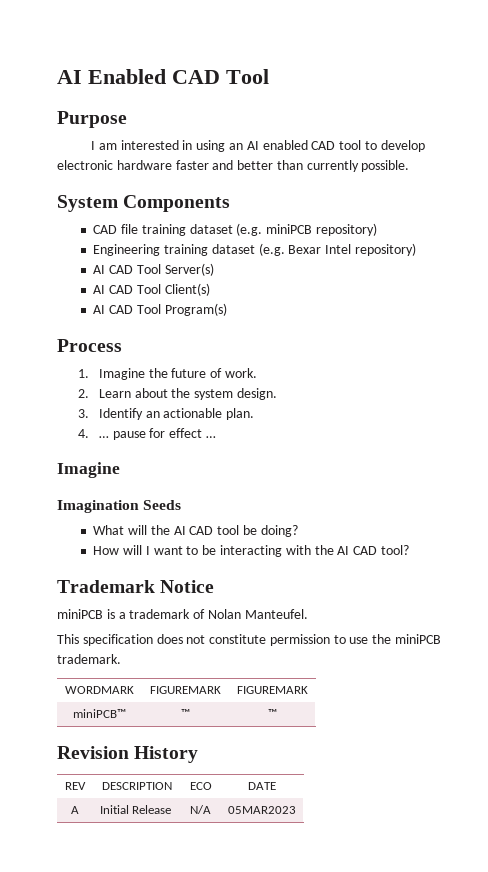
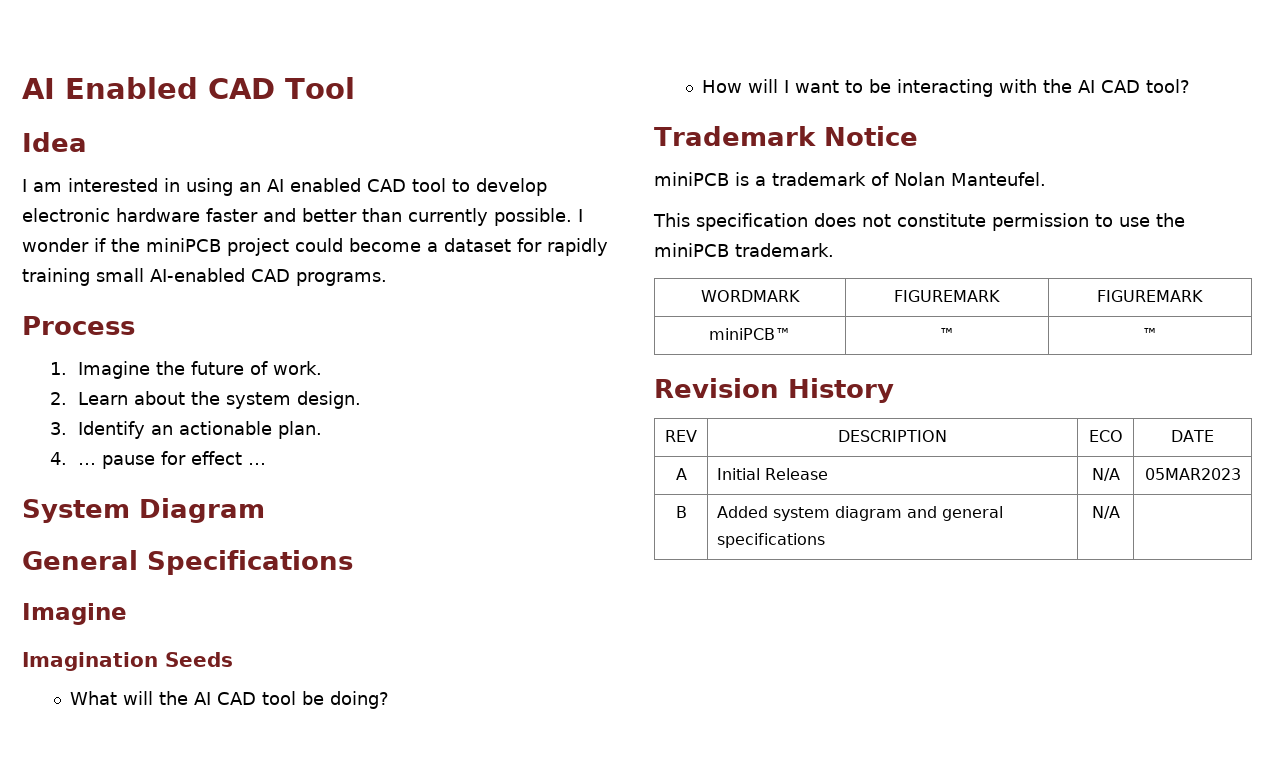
- Purpose
+ Idea
- I am interested in using an AI enabled CAD tool to develop electronic hardware faster and better than currently possible.
- System Components
- CAD file training dataset (e.g. miniPCB repository)
- Engineering training dataset (e.g. Bexar Intel repository)
- AI CAD Tool Server(s)
- AI CAD Tool Client(s)
- AI CAD Tool Program(s)
+ I am interested in using an AI enabled CAD tool to develop electronic hardware faster and better than currently possible. I wonder if the miniPCB project could become a dataset for rapidly training small AI-enabled CAD programs.
+ System Diagram
+ General Specifications
+ B | Added system diagram and general specifications | N/A |

